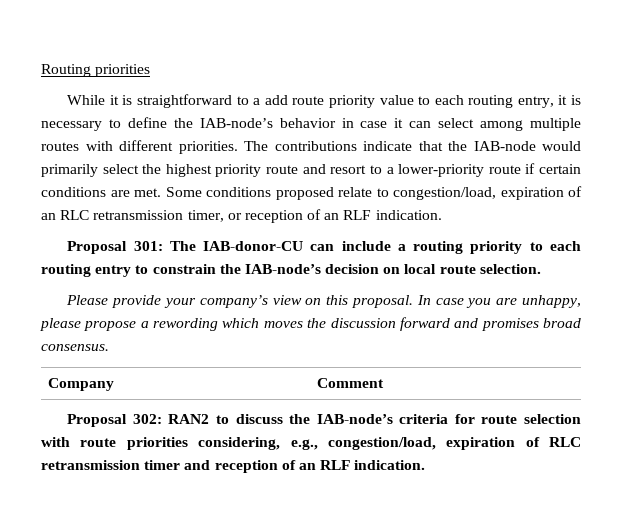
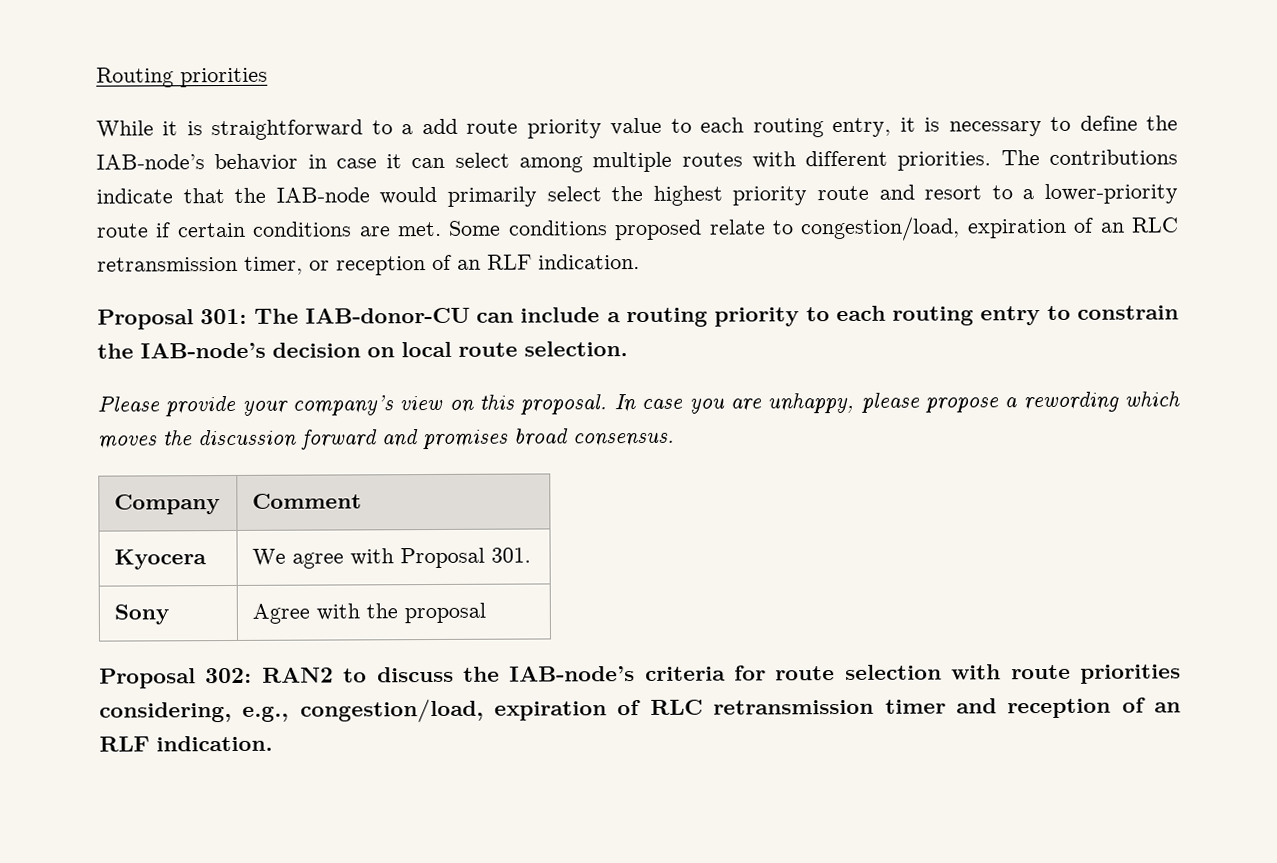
+ Kyocera | We agree with Proposal 301.
+ Sony | Agree with the proposal

